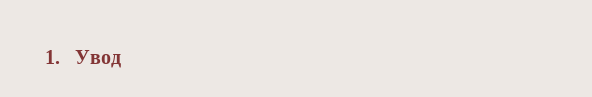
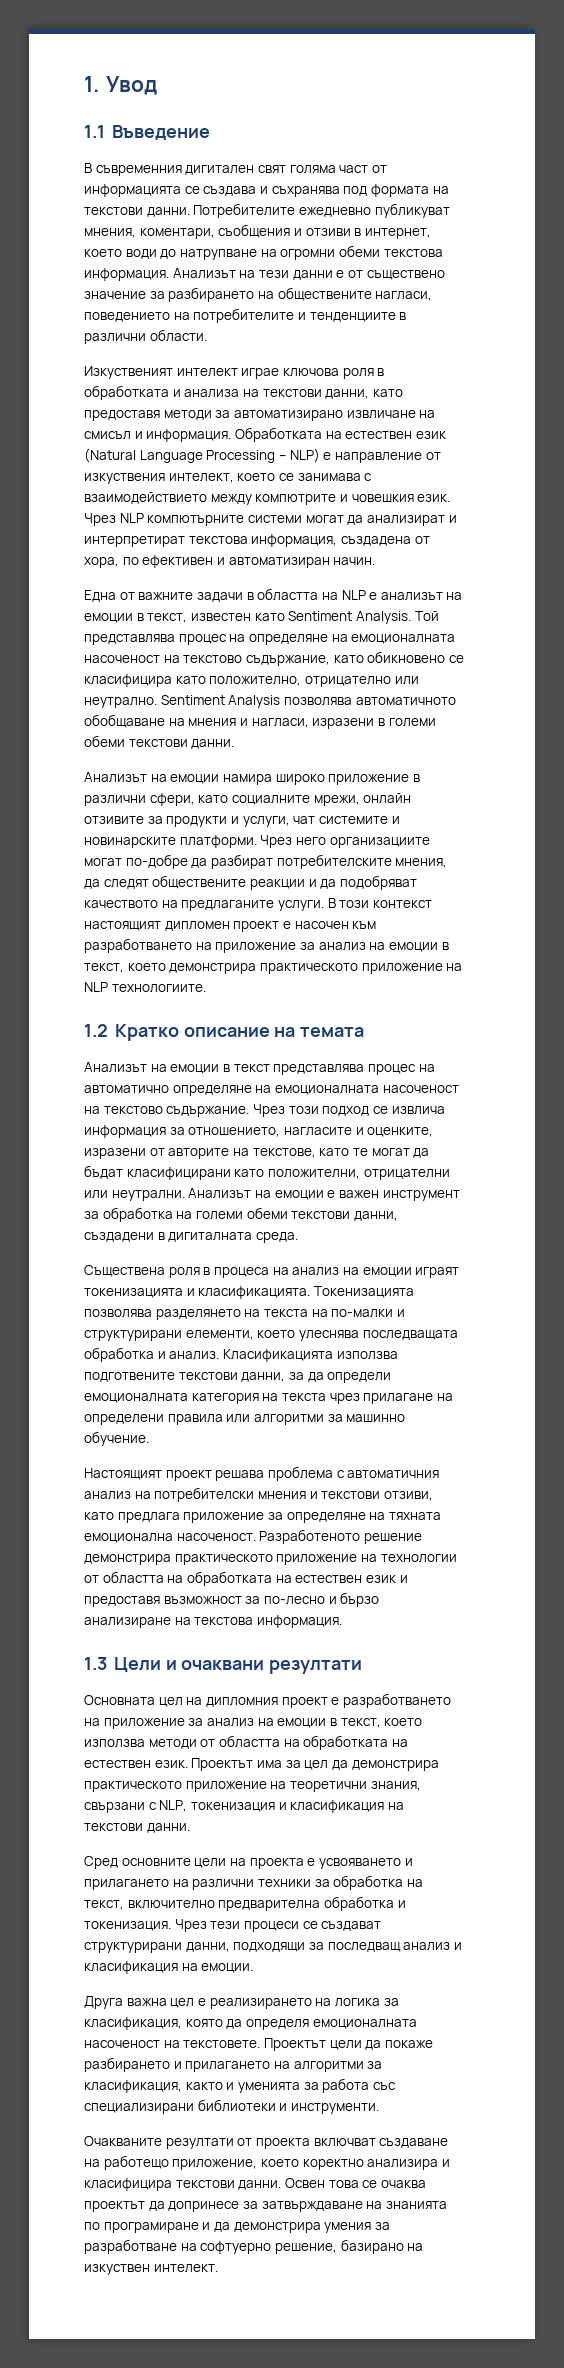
+ 1.1 Въведение
+ В съвременния дигитален свят голяма част от информацията се създава и съхранява под формата на текстови данни. Потребителите ежедневно публикуват мнения, коментари, съобщения и отзиви в интернет, което води до натрупване на огромни обеми текстова информация. Анализът на тези данни е от съществено значение за разбирането на обществените нагласи, поведението на потребителите и тенденциите в различни области.
+ Изкуственият интелект играе ключова роля в обработката и анализа на текстови данни, като предоставя методи за автоматизирано извличане на смисъл и информация. Обработката на естествен език (Natural Language Processing – NLP) е направление от изкуствения интелект, което се занимава с взаимодействието между компютрите и човешкия език. Чрез NLP компютърните системи могат да анализират и интерпретират текстова информация, създадена от хора, по ефективен и автоматизиран начин.
+ Една от важните задачи в областта на NLP е анализът на емоции в текст, известен като Sentiment Analysis. Той представлява процес на определяне на емоционалната насоченост на текстово съдържание, като обикновено се класифицира като положително, отрицателно или неутрално. Sentiment Analysis позволява автоматичното обобщаване на мнения и нагласи, изразени в големи обеми текстови данни.
+ Анализът на емоции намира широко приложение в различни сфери, като социалните мрежи, онлайн отзивите за продукти и услуги, чат системите и новинарските платформи. Чрез него организациите могат по-добре да разбират потребителските мнения, да следят обществените реакции и да подобряват качеството на предлаганите услуги. В този контекст настоящият дипломен проект е насочен към разработването на приложение за анализ на емоции в текст, което демонстрира практическото приложение на NLP технологиите.
+ 1.2 Кратко описание на темата
+ Анализът на емоции в текст представлява процес на автоматично определяне на емоционалната насоченост на текстово съдържание. Чрез този подход се извлича информация за отношението, нагласите и оценките, изразени от авторите на текстове, като те могат да бъдат класифицирани като положителни, отрицателни или неутрални. Анализът на емоции е важен инструмент за обработка на големи обеми текстови данни, създадени в дигиталната среда.
+ Съществена роля в процеса на анализ на емоции играят токенизацията и класификацията. Токенизацията позволява разделянето на текста на по-малки и структурирани елементи, което улеснява последващата обработка и анализ. Класификацията използва подготвените текстови данни, за да определи емоционалната категория на текста чрез прилагане на определени правила или алгоритми за машинно обучение.
+ Настоящият проект решава проблема с автоматичния анализ на потребителски мнения и текстови отзиви, като предлага приложение за определяне на тяхната емоционална насоченост. Разработеното решение демонстрира практическото приложение на технологии от областта на обработката на естествен език и предоставя възможност за по-лесно и бързо анализиране на текстова информация.
+ 1.3 Цели и очаквани резултати
+ Основната цел на дипломния проект е разработването на приложение за анализ на емоции в текст, което използва методи от областта на обработката на естествен език. Проектът има за цел да демонстрира практическото приложение на теоретични знания, свързани с NLP, токенизация и класификация на текстови данни.
+ Сред основните цели на проекта е усвояването и прилагането на различни техники за обработка на текст, включително предварителна обработка и токенизация. Чрез тези процеси се създават структурирани данни, подходящи за последващ анализ и класификация на емоции.
+ Друга важна цел е реализирането на логика за класификация, която да определя емоционалната насоченост на текстовете. Проектът цели да покаже разбирането и прилагането на алгоритми за класификация, както и уменията за работа със специализирани библиотеки и инструменти.
+ Очакваните резултати от проекта включват създаване на работещо приложение, което коректно анализира и класифицира текстови данни. Освен това се очаква проектът да допринесе за затвърждаване на знанията по програмиране и да демонстрира умения за разработване на софтуерно решение, базирано на изкуствен интелект.

